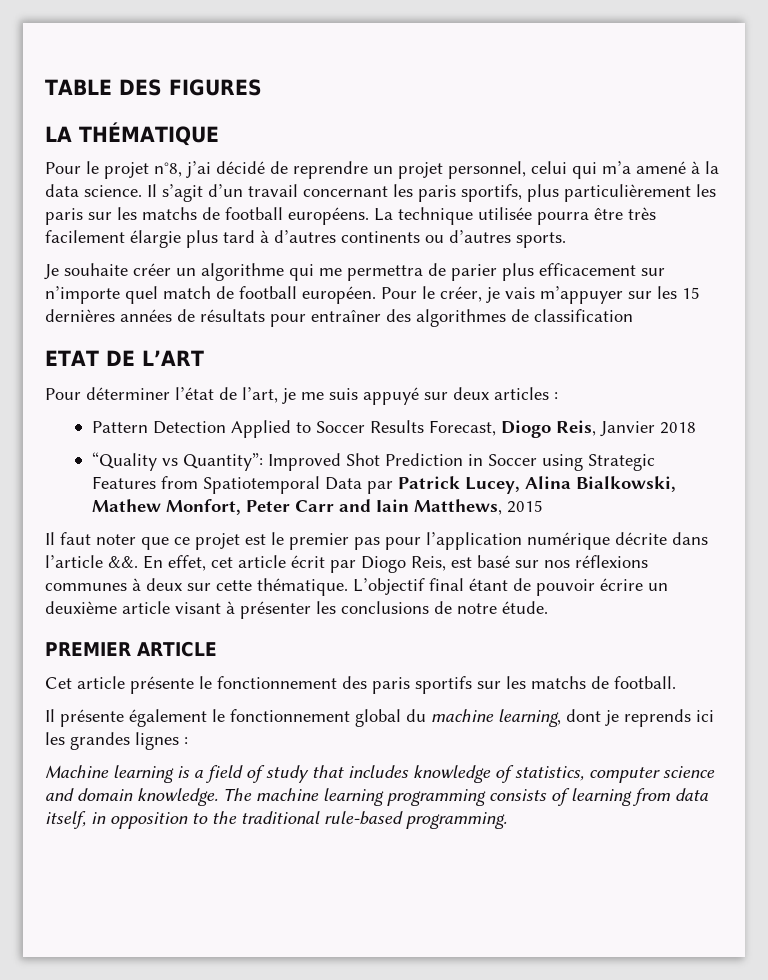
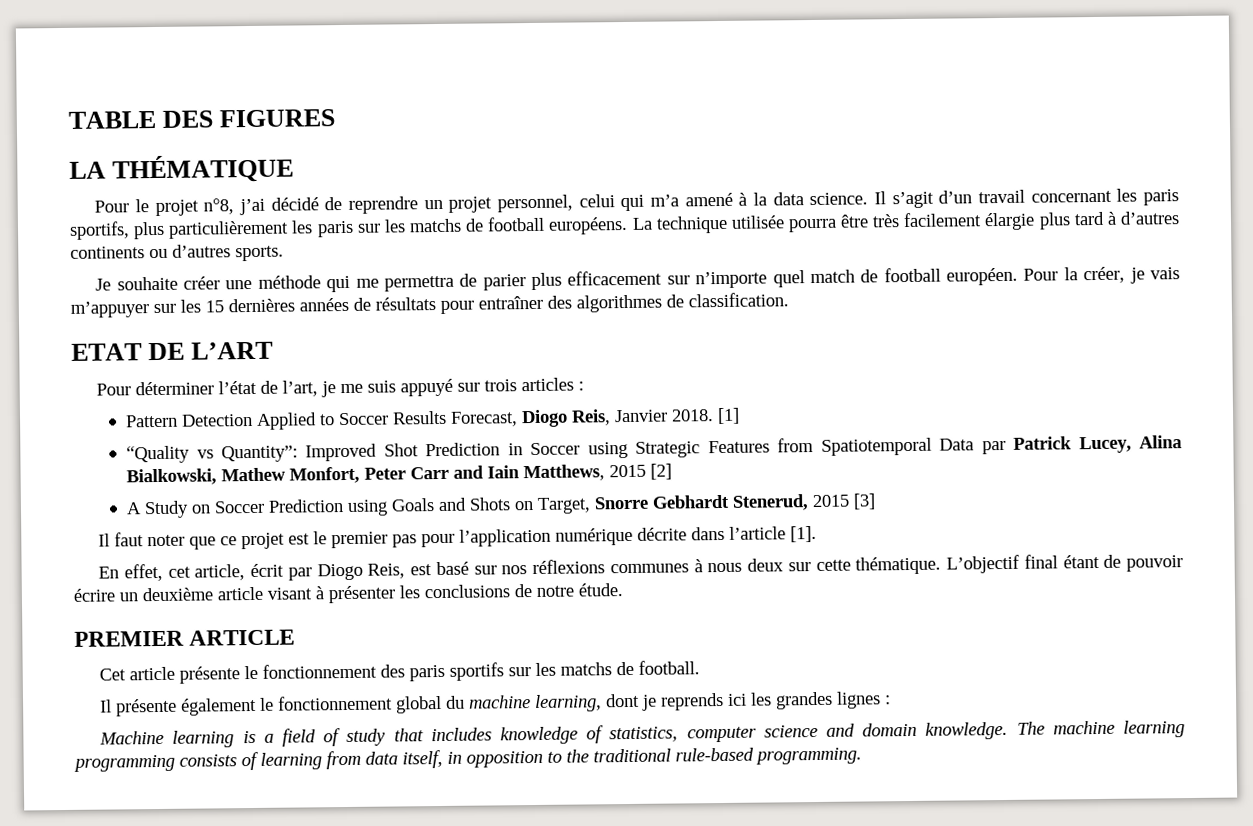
- Je souhaite créer un algorithme qui me permettra de parier plus efficacement sur n’importe quel match de football européen.
+ Je souhaite créer une méthode qui me permettra de parier plus efficacement sur n’importe quel match de football européen.
- Pour le créer, je vais m’appuyer sur les 15 dernières années de résultats pour entraîner des algorithmes de classification
+ Pour la créer, je vais m’appuyer sur les 15 dernières années de résultats pour entraîner des algorithmes de classification.
- Pour déterminer l’état de l’art, je me suis appuyé sur deux articles :
+ Pour déterminer l’état de l’art, je me suis appuyé sur trois articles :
- Pattern Detection Applied to Soccer Results Forecast, Diogo Reis, Janvier 2018
+ Pattern Detection Applied to Soccer Results Forecast, Diogo Reis, Janvier 2018. [1]
- “Quality vs Quantity”: Improved Shot Prediction in Soccer using Strategic Features from Spatiotemporal Data par Patrick Lucey, Alina Bialkowski, Mathew Monfort, Peter Carr and Iain Matthews, 2015
+ “Quality vs Quantity”: Improved Shot Prediction in Soccer using Strategic Features from Spatiotemporal Data par Patrick Lucey, Alina Bialkowski, Mathew Monfort, Peter Carr and Iain Matthews, 2015 [2]
+ A Study on Soccer Prediction using Goals and Shots on Target, Snorre Gebhardt Stenerud, 2015 [3]
- Il faut noter que ce projet est le premier pas pour l’application numérique décrite dans l’article &&. En effet, cet article écrit par Diogo Reis, est basé sur nos réflexions communes à deux sur cette thématique.
+ Il faut noter que ce projet est le premier pas pour l’application numérique décrite dans l’article [1].
+ En effet, cet article, écrit par Diogo Reis, est basé sur nos réflexions communes à nous deux sur cette thématique.

